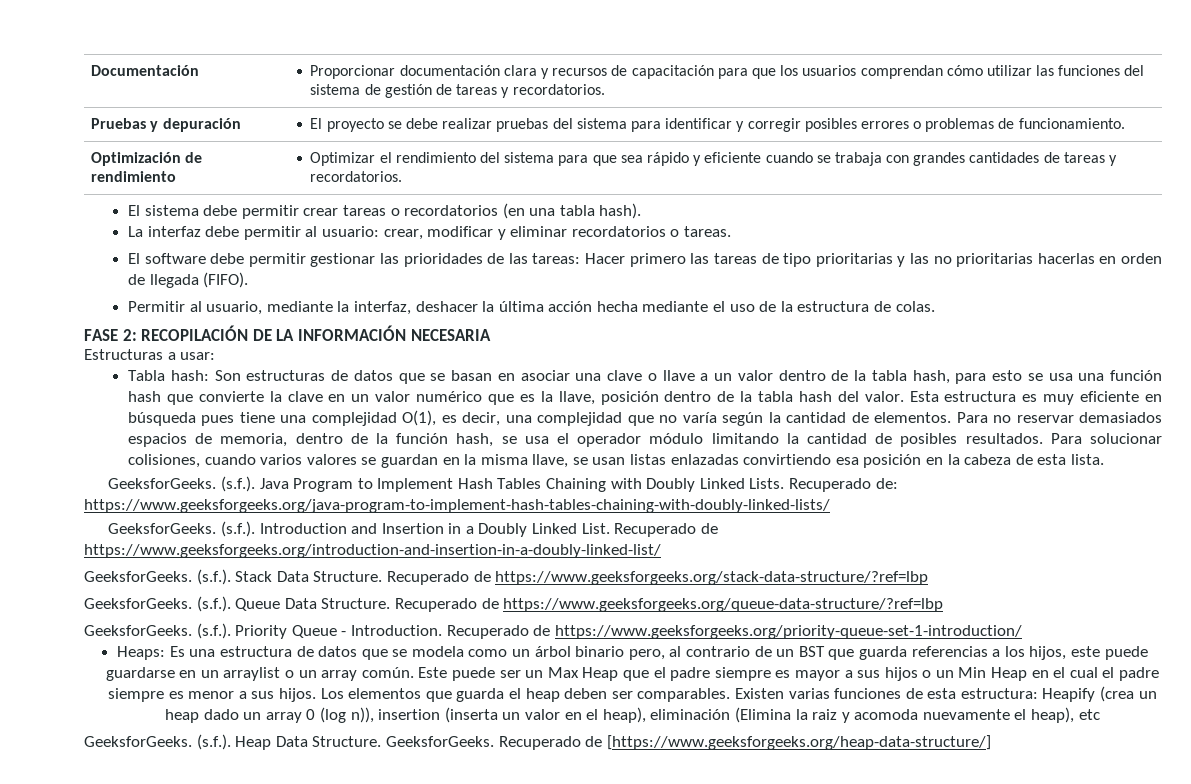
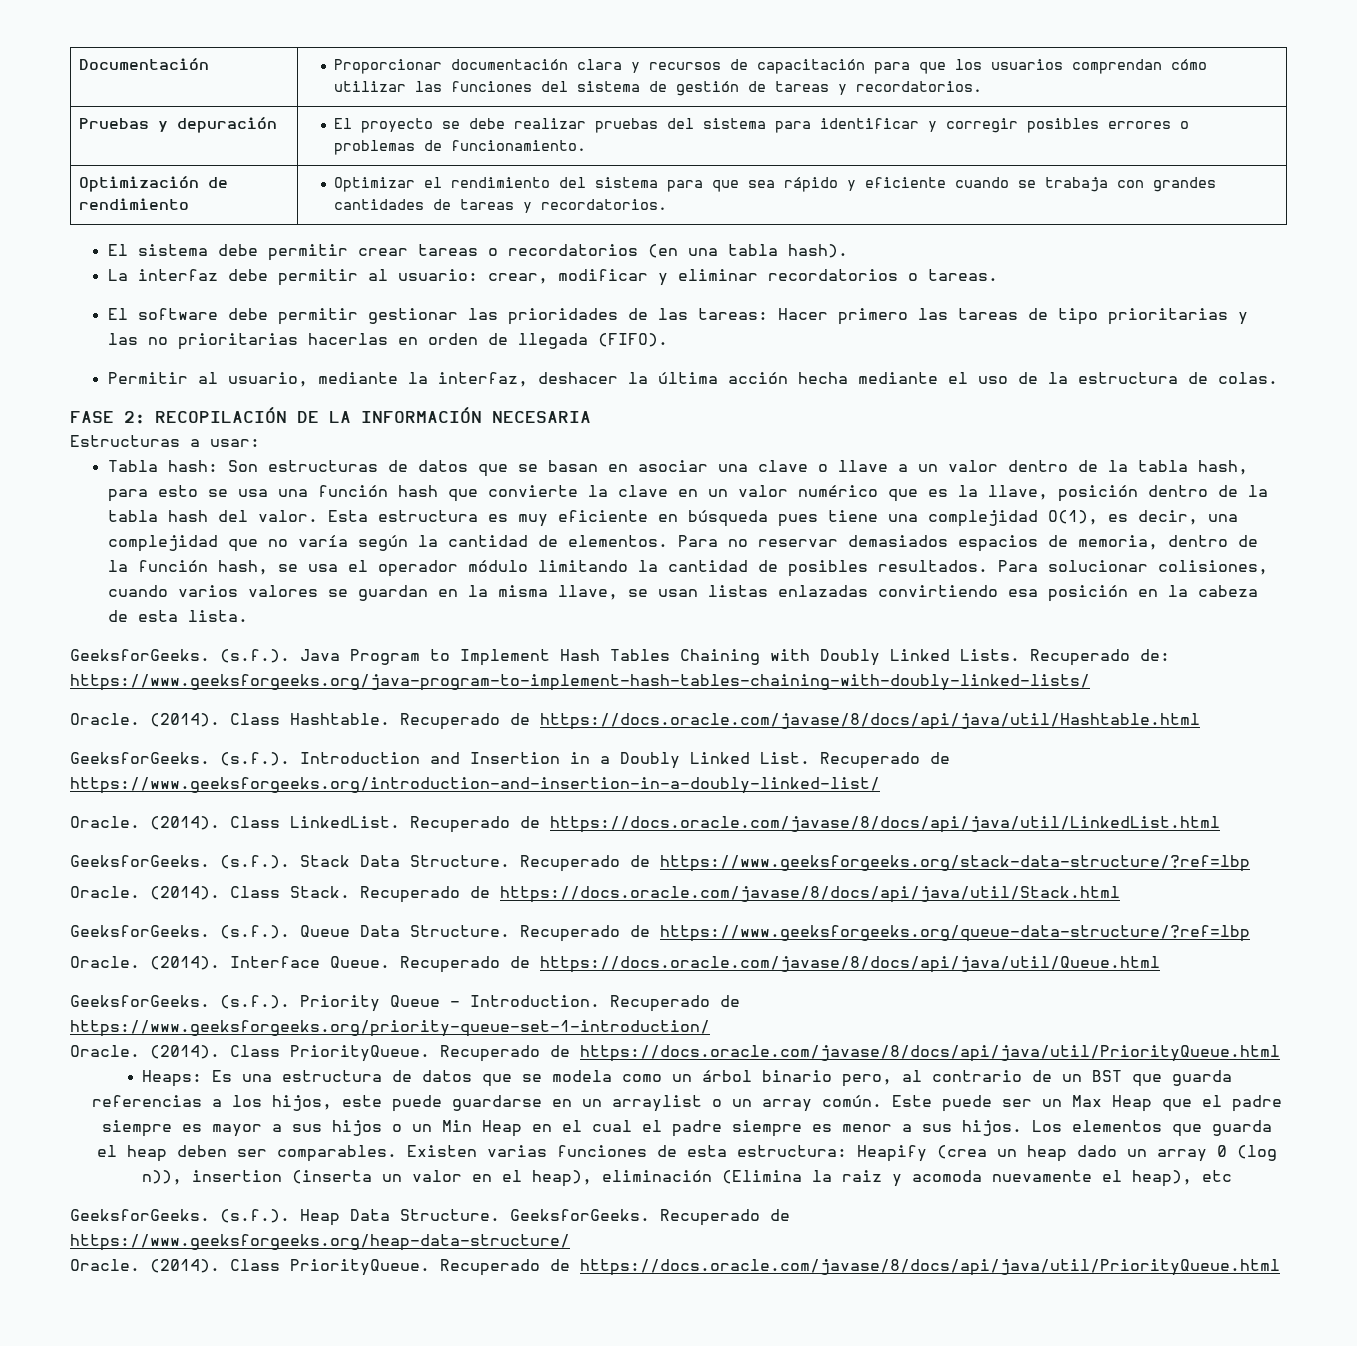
+ Oracle. (2014). Class Hashtable. Recuperado de https://docs.oracle.com/javase/8/docs/api/java/util/Hashtable.html
+ Oracle. (2014). Class LinkedList. Recuperado de https://docs.oracle.com/javase/8/docs/api/java/util/LinkedList.html
+ Oracle. (2014). Class Stack. Recuperado de https://docs.oracle.com/javase/8/docs/api/java/util/Stack.html
+ Oracle. (2014). Interface Queue. Recuperado de https://docs.oracle.com/javase/8/docs/api/java/util/Queue.html
  Recuperado de https://www.geeksforgeeks.org/priority-queue-set-1-introduction/
+ Oracle. (2014). Class PriorityQueue. Recuperado de https://docs.oracle.com/javase/8/docs/api/java/util/PriorityQueue.html
- Recuperado de [https://www.geeksforgeeks.org/heap-data-structure/]
+ Recuperado de https://www.geeksforgeeks.org/heap-data-structure/
+ Oracle. (2014). Class PriorityQueue. Recuperado de https://docs.oracle.com/javase/8/docs/api/java/util/PriorityQueue.html

